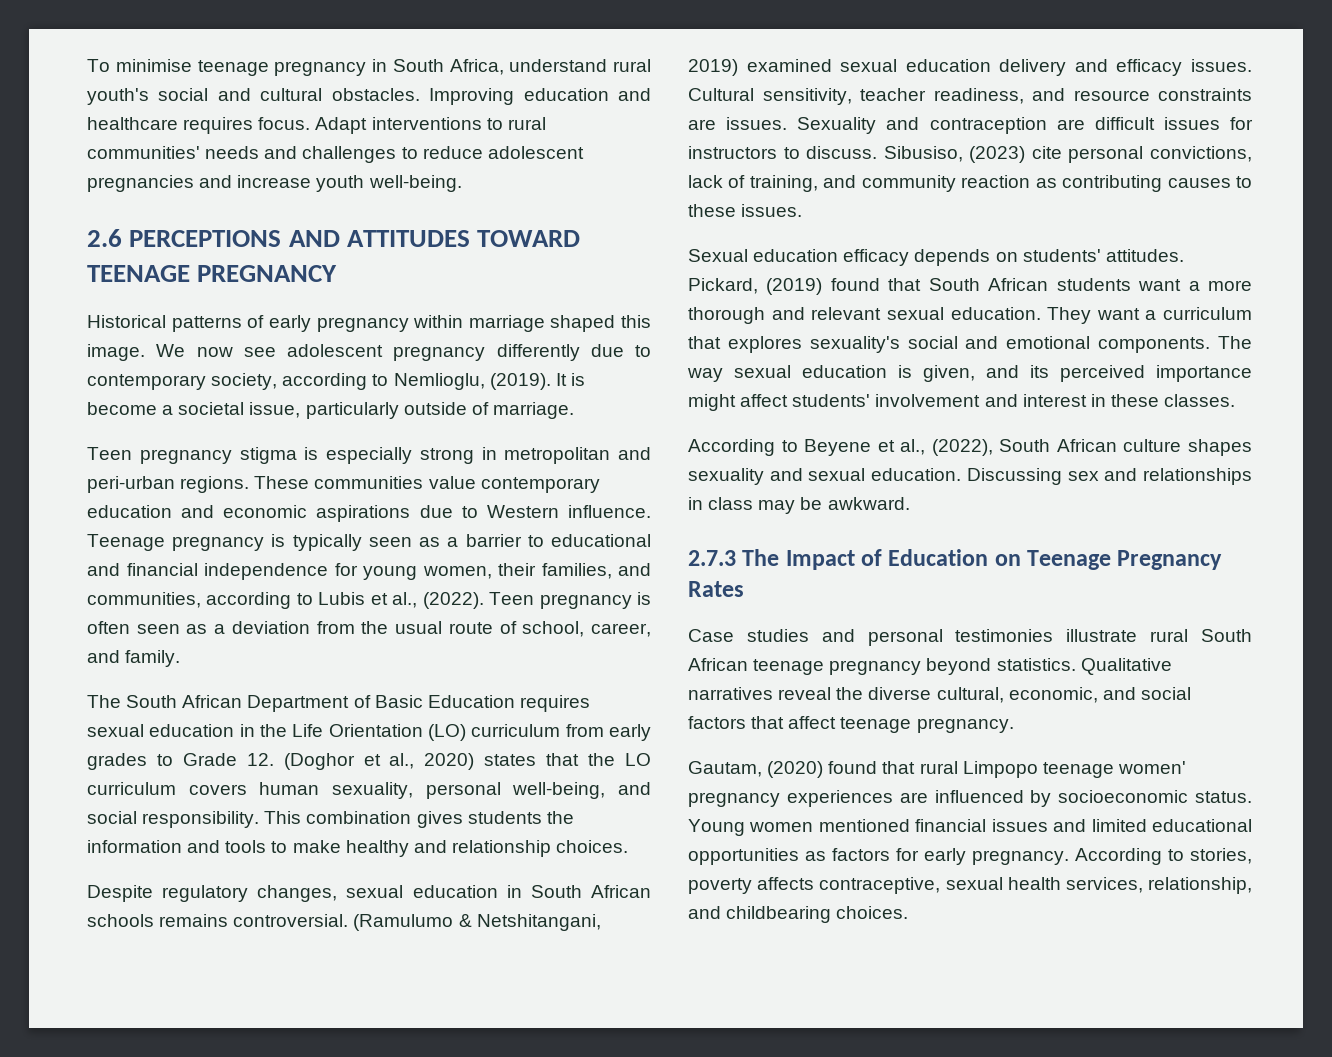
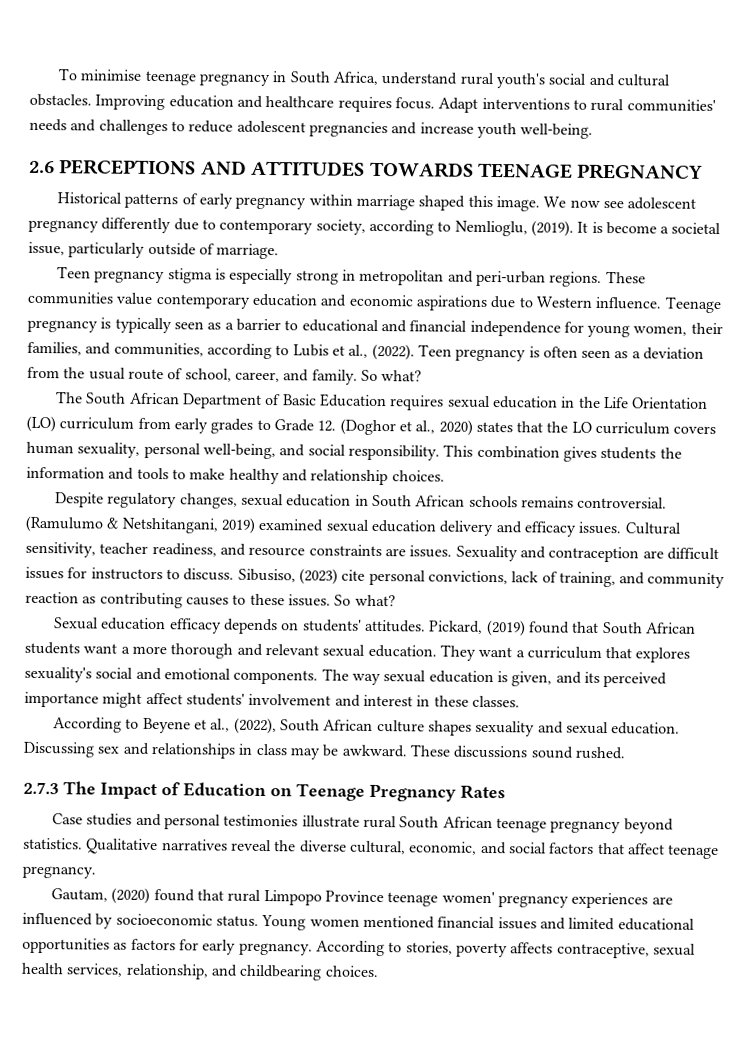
- 2.6 PERCEPTIONS AND ATTITUDES TOWARD TEENAGE PREGNANCY
+ 2.6 PERCEPTIONS AND ATTITUDES TOWARDS TEENAGE PREGNANCY
- Teen pregnancy is often seen as a deviation from the usual route of school, career, and family.
+ Teen pregnancy is often seen as a deviation from the usual route of school, career, and family. So what?
- Sibusiso, (2023) cite personal convictions, lack of training, and community reaction as contributing causes to these issues.
+ Sibusiso, (2023) cite personal convictions, lack of training, and community reaction as contributing causes to these issues. So what?
+ These discussions sound rushed.
- Gautam, (2020) found that rural Limpopo teenage women' pregnancy experiences are influenced by socioeconomic status.
+ Gautam, (2020) found that rural Limpopo Province teenage women' pregnancy experiences are influenced by socioeconomic status.

